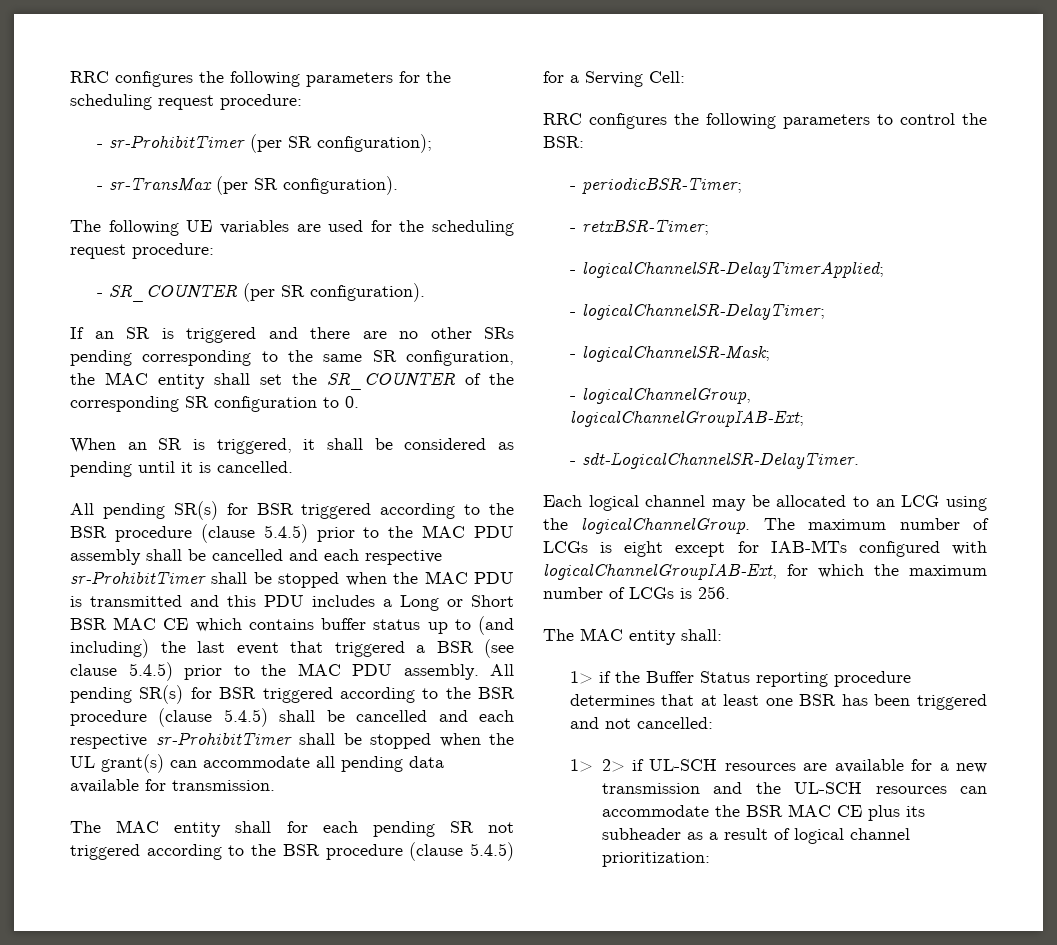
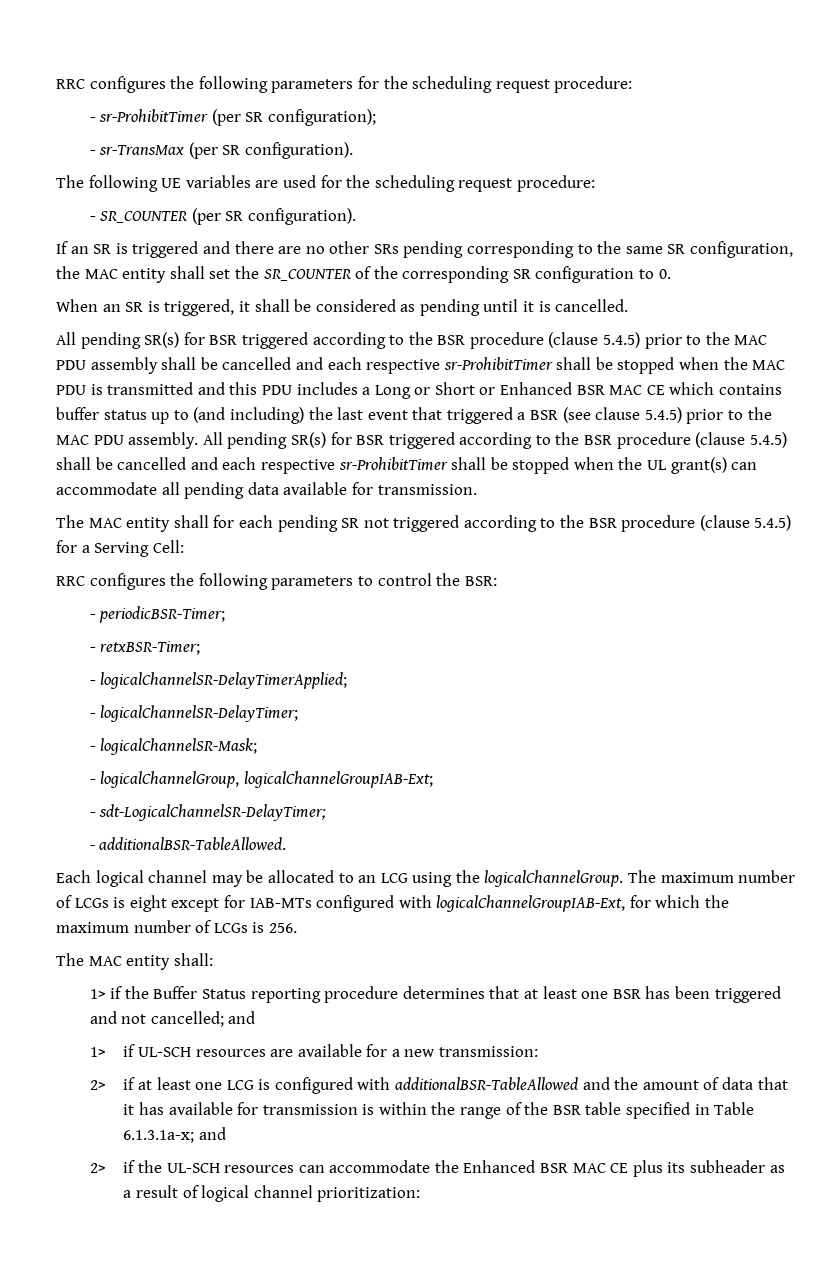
- All pending SR(s) for BSR triggered according to the BSR procedure (clause 5.4.5) prior to the MAC PDU assembly shall be cancelled and each respective sr-ProhibitTimer shall be stopped when the MAC PDU is transmitted and this PDU includes a Long or Short BSR MAC CE which contains buffer status up to (and including) the last event that triggered a BSR (see clause 5.4.5) prior to the MAC PDU assembly.
+ All pending SR(s) for BSR triggered according to the BSR procedure (clause 5.4.5) prior to the MAC PDU assembly shall be cancelled and each respective sr-ProhibitTimer shall be stopped when the MAC PDU is transmitted and this PDU includes a Long or Short or Enhanced BSR MAC CE which contains buffer status up to (and including) the last event that triggered a BSR (see clause 5.4.5) prior to the MAC PDU assembly.
- - sdt-LogicalChannelSR-DelayTimer.
+ - sdt-LogicalChannelSR-DelayTimer;
+ - additionalBSR-TableAllowed.
- 1> if the Buffer Status reporting procedure determines that at least one BSR has been triggered and not cancelled:
- 1> 2> if UL-SCH resources are available for a new transmission and the UL-SCH resources can accommodate the BSR MAC CE plus its subheader as a result of logical channel prioritization:
+ 1> if the Buffer Status reporting procedure determines that at least one BSR has been triggered and not cancelled; and
+ 1> if UL-SCH resources are available for a new transmission:
+ 2> if at least one LCG is configured with additionalBSR-TableAllowed and the amount of data that it has available for transmission is within the range of the BSR table specified in Table 6.1.3.1a-x; and
+ 2> if the UL-SCH resources can accommodate the Enhanced BSR MAC CE plus its subheader as a result of logical channel prioritization:

